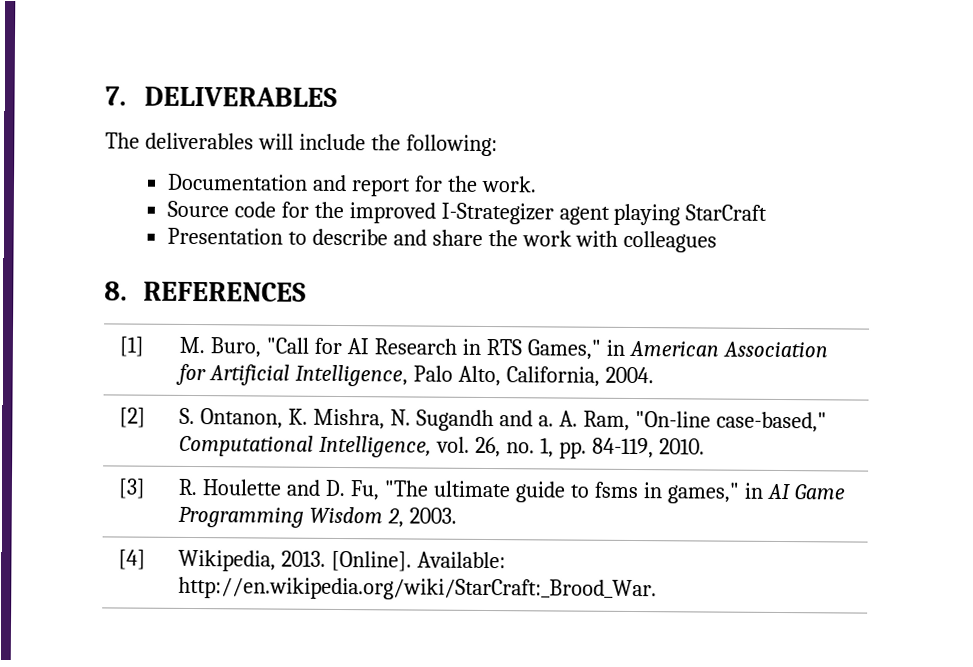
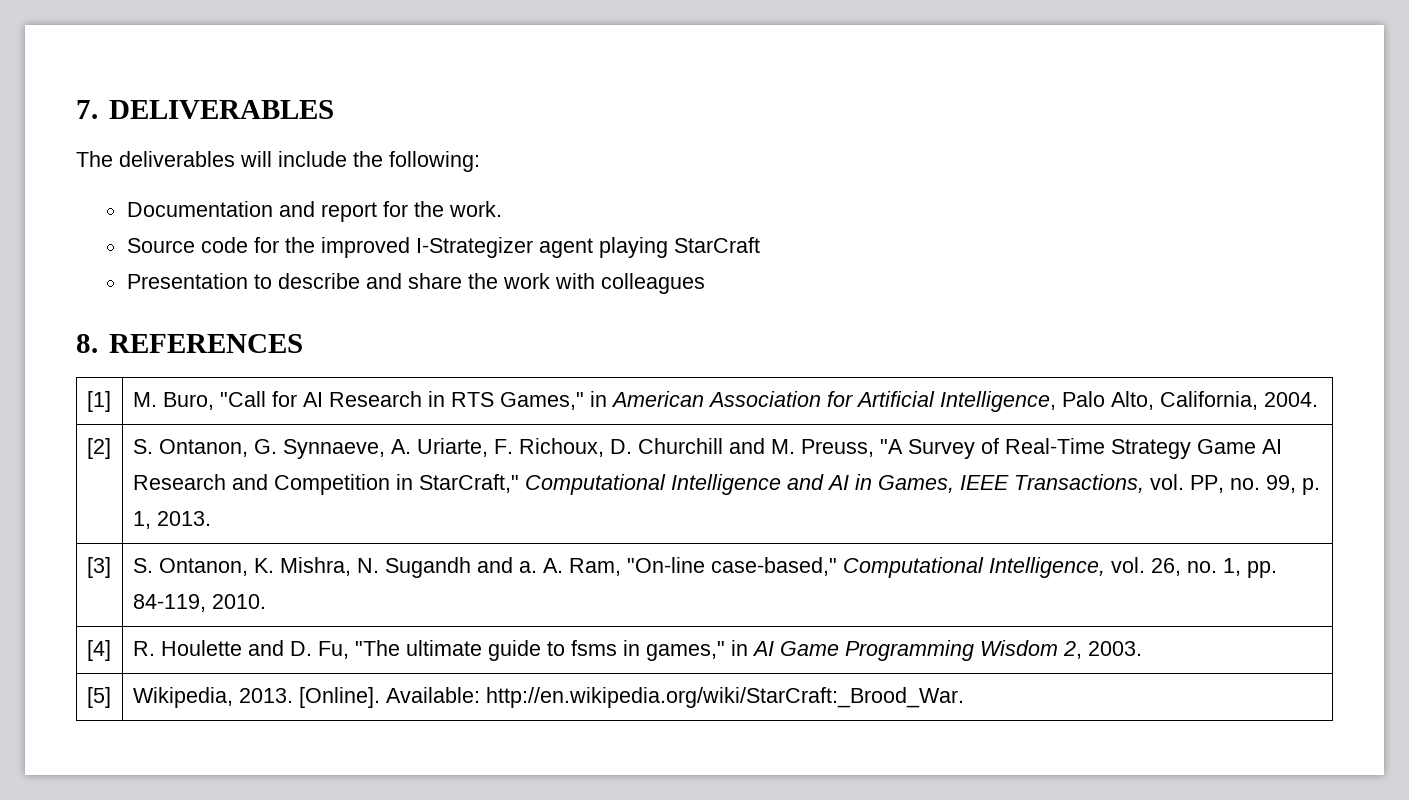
- S. Ontanon, K. Mishra, N. Sugandh and a. A. Ram, "On-line case-based," Computational Intelligence, vol. 26, no. 1, pp. 84-119, 2010.
+ S. Ontanon, G. Synnaeve, A. Uriarte, F. Richoux, D. Churchill and M. Preuss, "A Survey of Real-Time Strategy Game AI Research and Competition in StarCraft," Computational Intelligence and AI in Games, IEEE Transactions, vol. PP, no. 99, p. 1, 2013.
+ [3] | S. Ontanon, K. Mishra, N. Sugandh and a. A. Ram, "On-line case-based," Computational Intelligence, vol. 26, no. 1, pp. 84-119, 2010.
- [3] | R. Houlette and D. Fu, "The ultimate guide to fsms in games," in AI Game Programming Wisdom 2, 2003.
+ [4] | R. Houlette and D. Fu, "The ultimate guide to fsms in games," in AI Game Programming Wisdom 2, 2003.
- [4] | Wikipedia, 2013. [Online]. Available: http://en.wikipedia.org/wiki/StarCraft:_Brood_War.
+ [5] | Wikipedia, 2013. [Online]. Available: http://en.wikipedia.org/wiki/StarCraft:_Brood_War.

